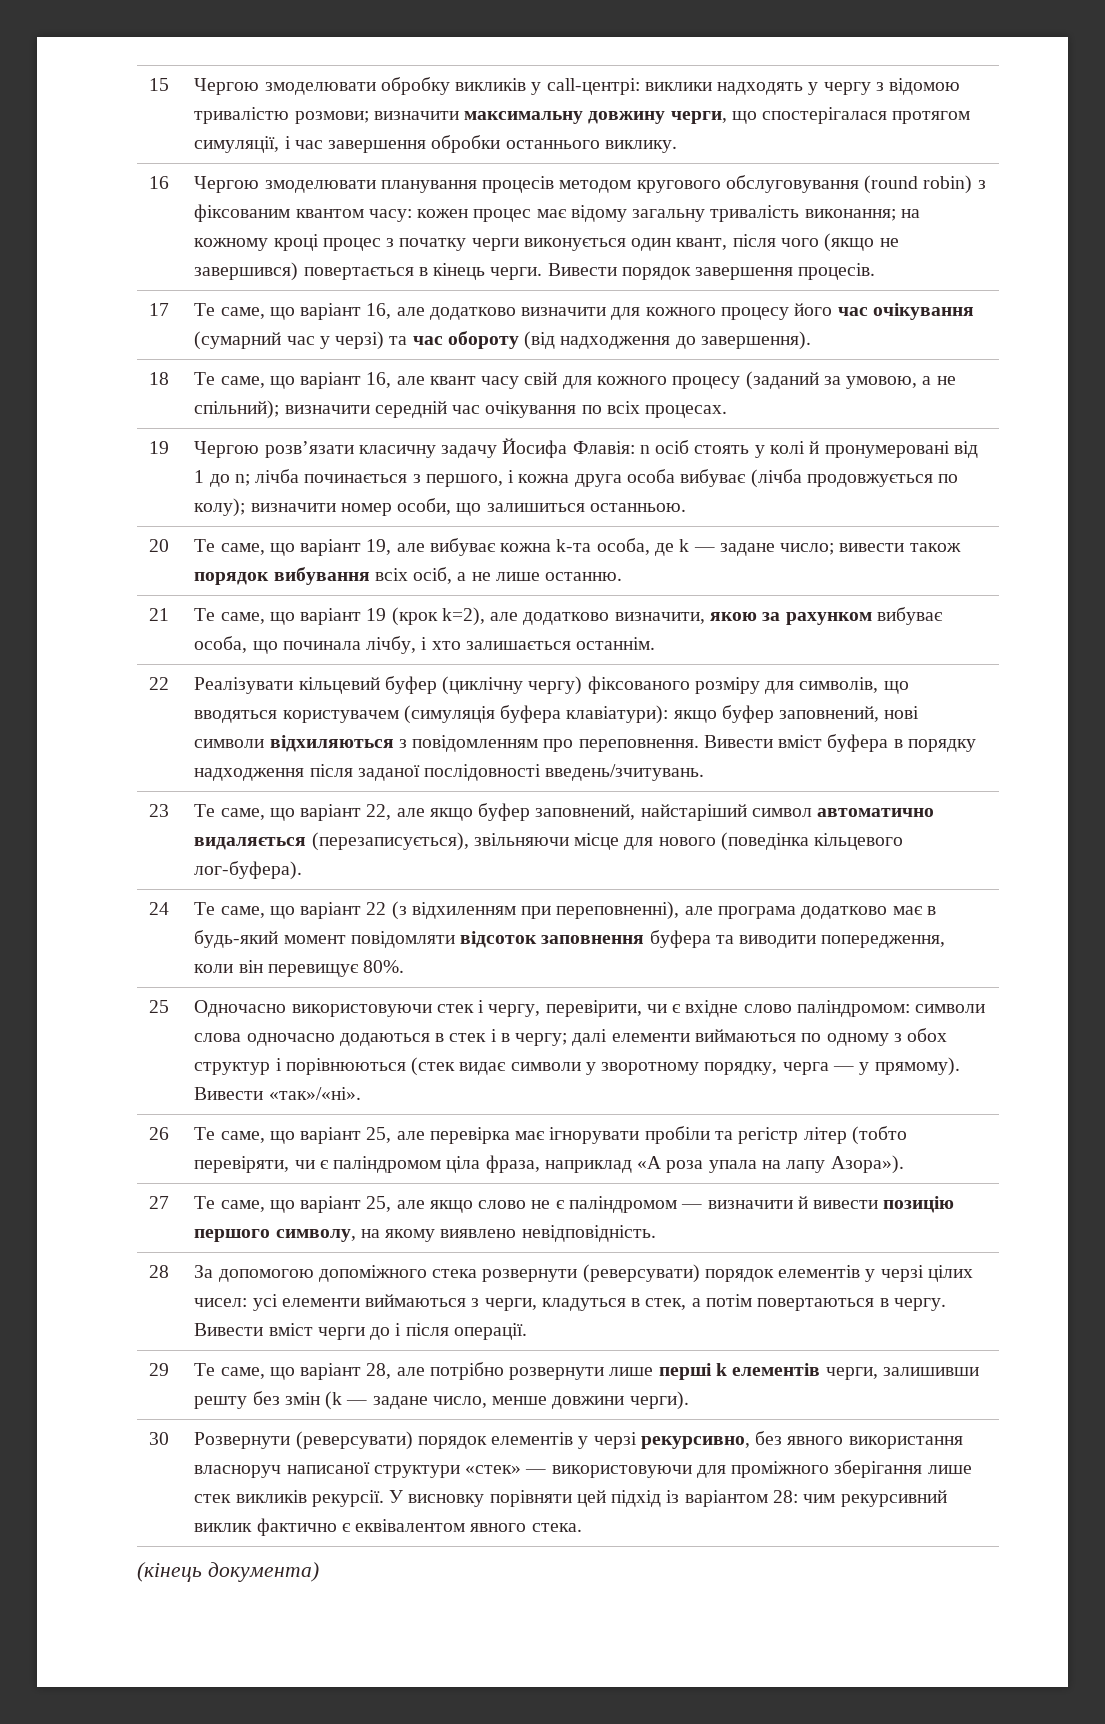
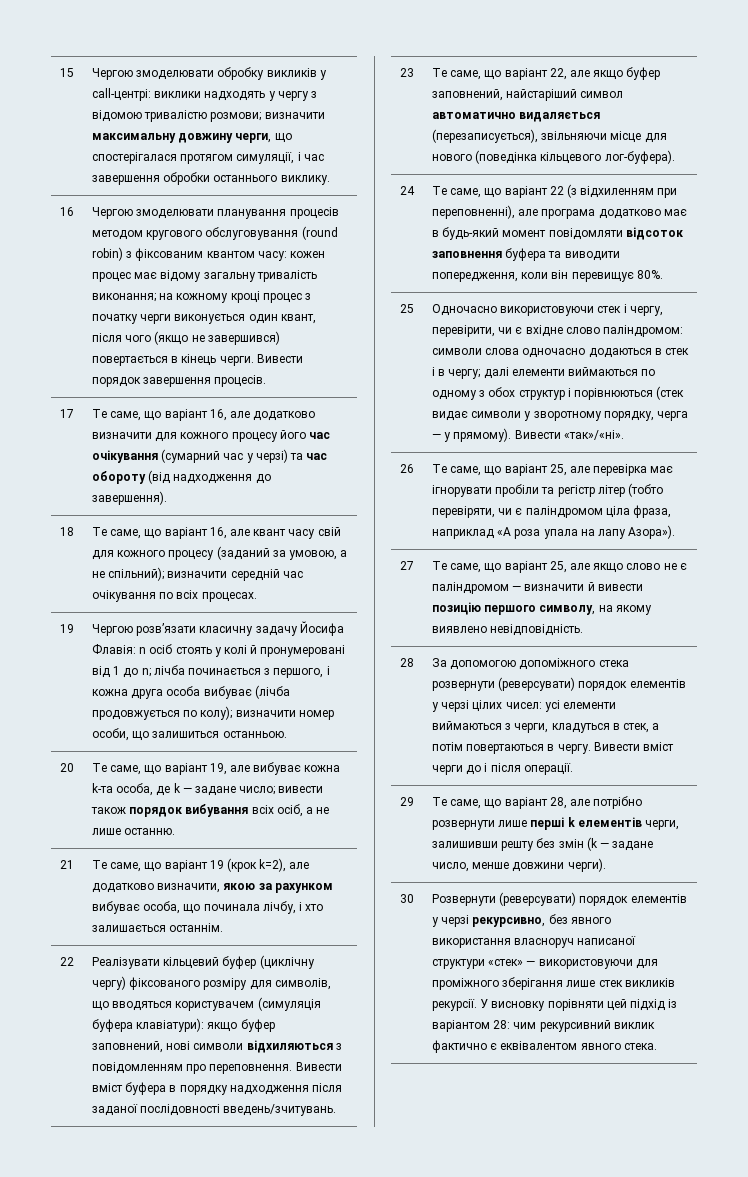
- (кінець документа)

